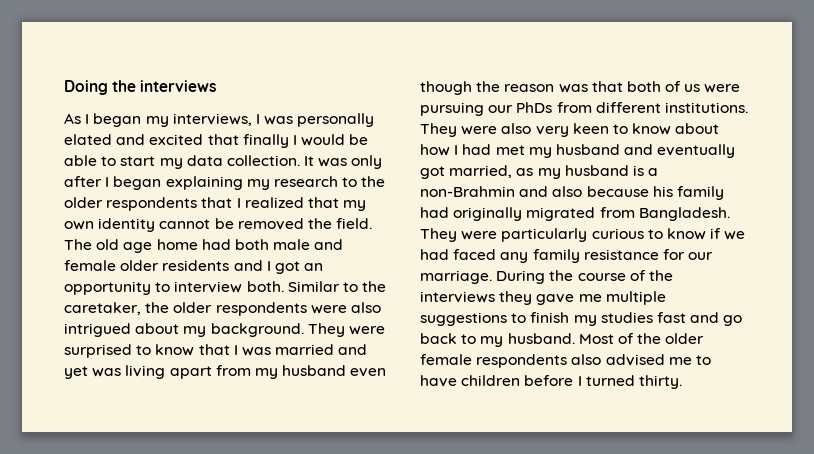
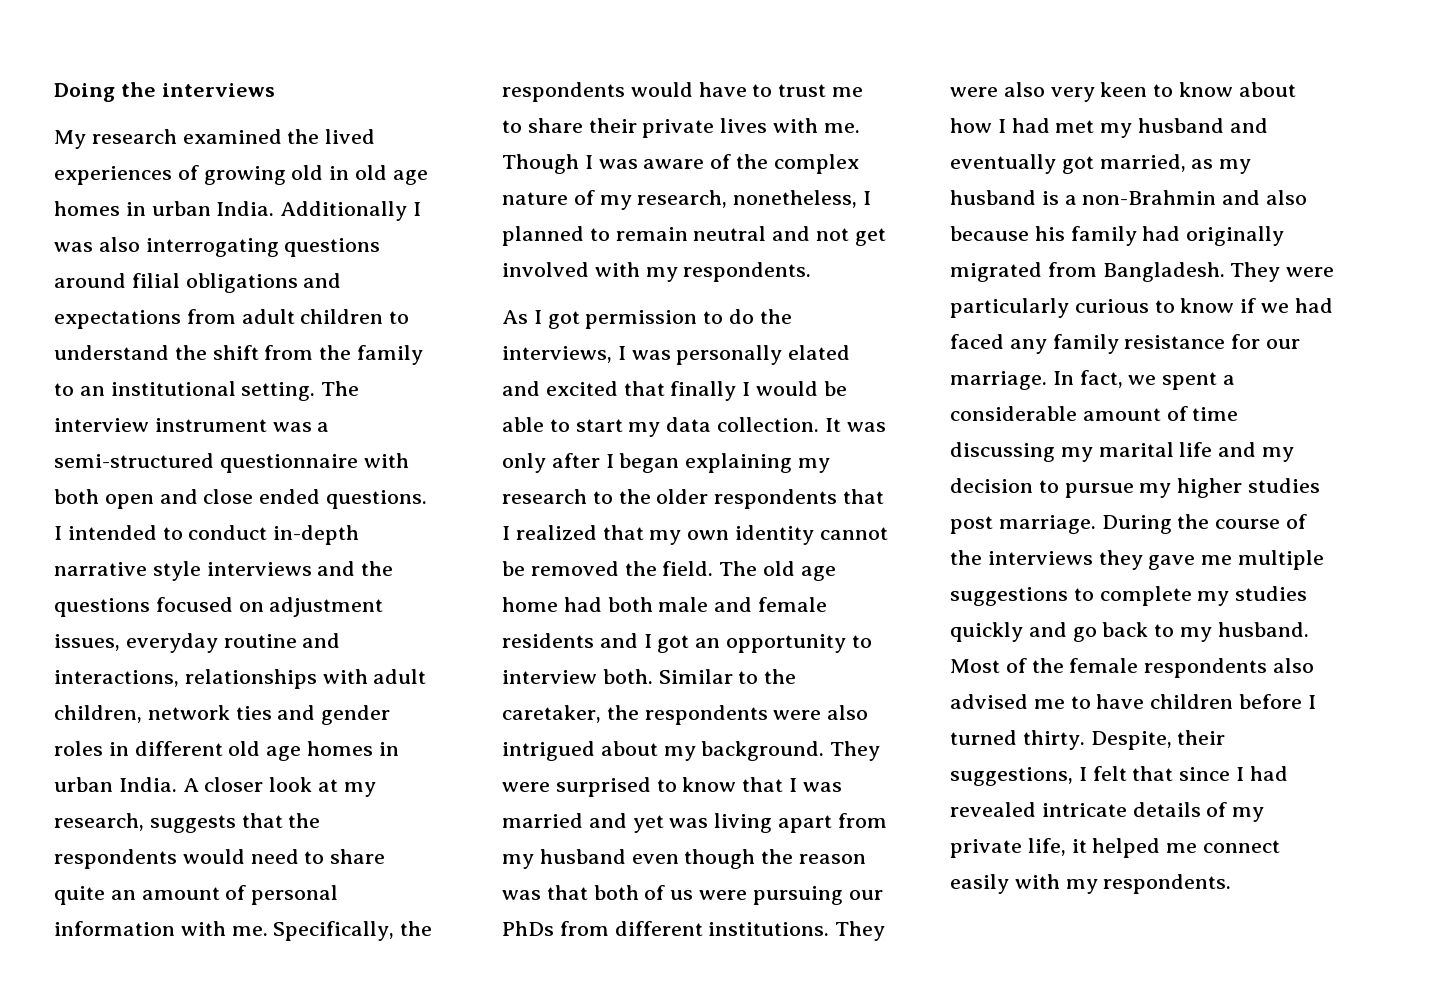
- As I began my interviews, I was personally elated and excited that finally I would be able to start my data collection.
+ My research examined the lived experiences of growing old in old age homes in urban India. Additionally I was also interrogating questions around filial obligations and expectations from adult children to understand the shift from the family to an institutional setting. The interview instrument was a semi-structured questionnaire with both open and close ended questions. I intended to conduct in-depth narrative style interviews and the questions focused on adjustment issues, everyday routine and interactions, relationships with adult children, network ties and gender roles in different old age homes in urban India. A closer look at my research, suggests that the respondents would need to share quite an amount of personal information with me. Specifically, the respondents would have to trust me to share their private lives with me. Though I was aware of the complex nature of my research, nonetheless, I planned to remain neutral and not get involved with my respondents.
+ As I got permission to do the interviews, I was personally elated and excited that finally I would be able to start my data collection.
- The old age home had both male and female older residents and I got an opportunity to interview both.
+ The old age home had both male and female residents and I got an opportunity to interview both.
- Similar to the caretaker, the older respondents were also intrigued about my background.
+ Similar to the caretaker, the respondents were also intrigued about my background.
+ In fact, we spent a considerable amount of time discussing my marital life and my decision to pursue my higher studies post marriage.
- During the course of the interviews they gave me multiple suggestions to finish my studies fast and go back to my husband.
+ During the course of the interviews they gave me multiple suggestions to complete my studies quickly and go back to my husband.
- Most of the older female respondents also advised me to have children before I turned thirty.
+ Most of the female respondents also advised me to have children before I turned thirty.
+ Despite, their suggestions, I felt that since I had revealed intricate details of my private life, it helped me connect easily with my respondents.

